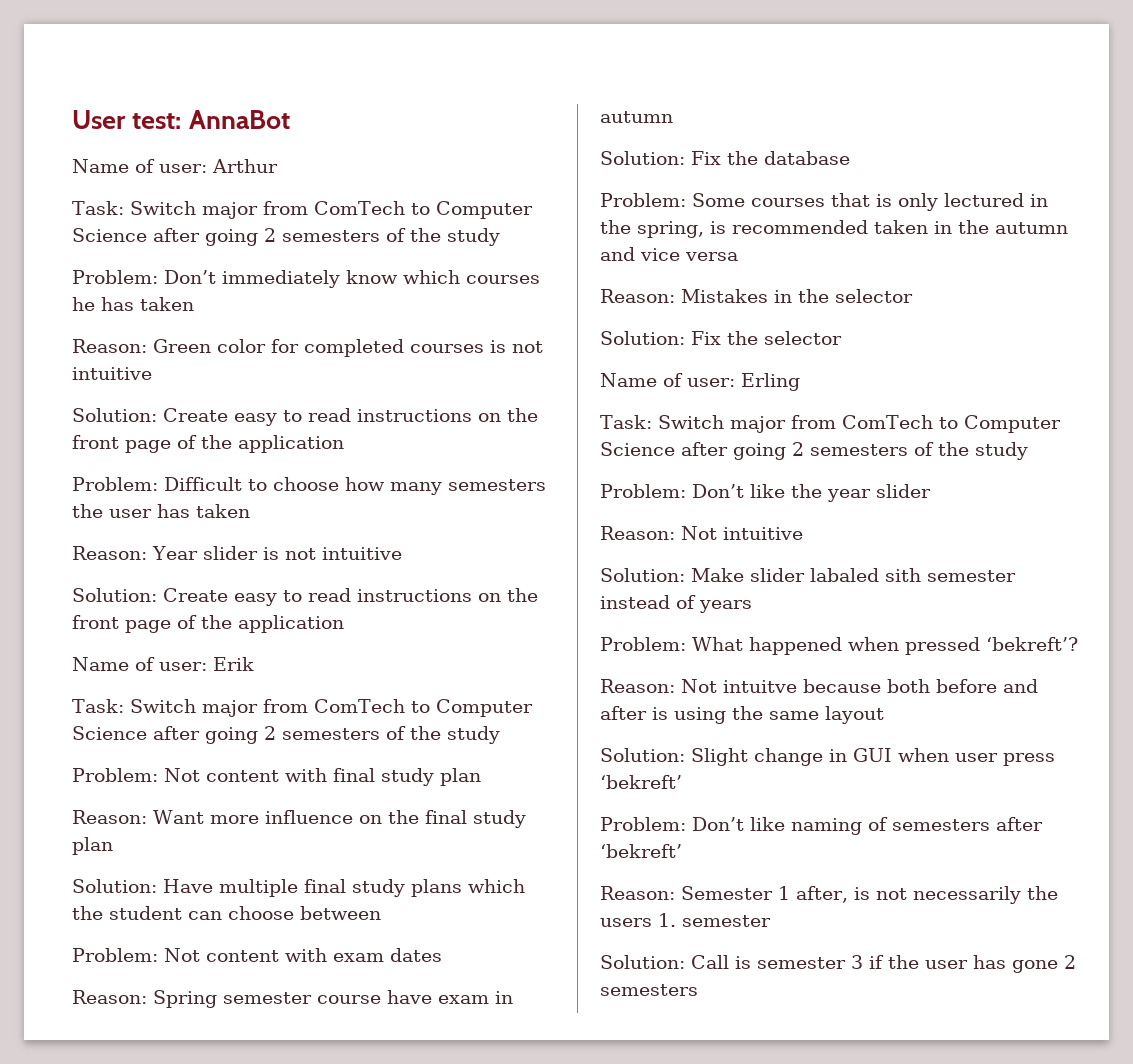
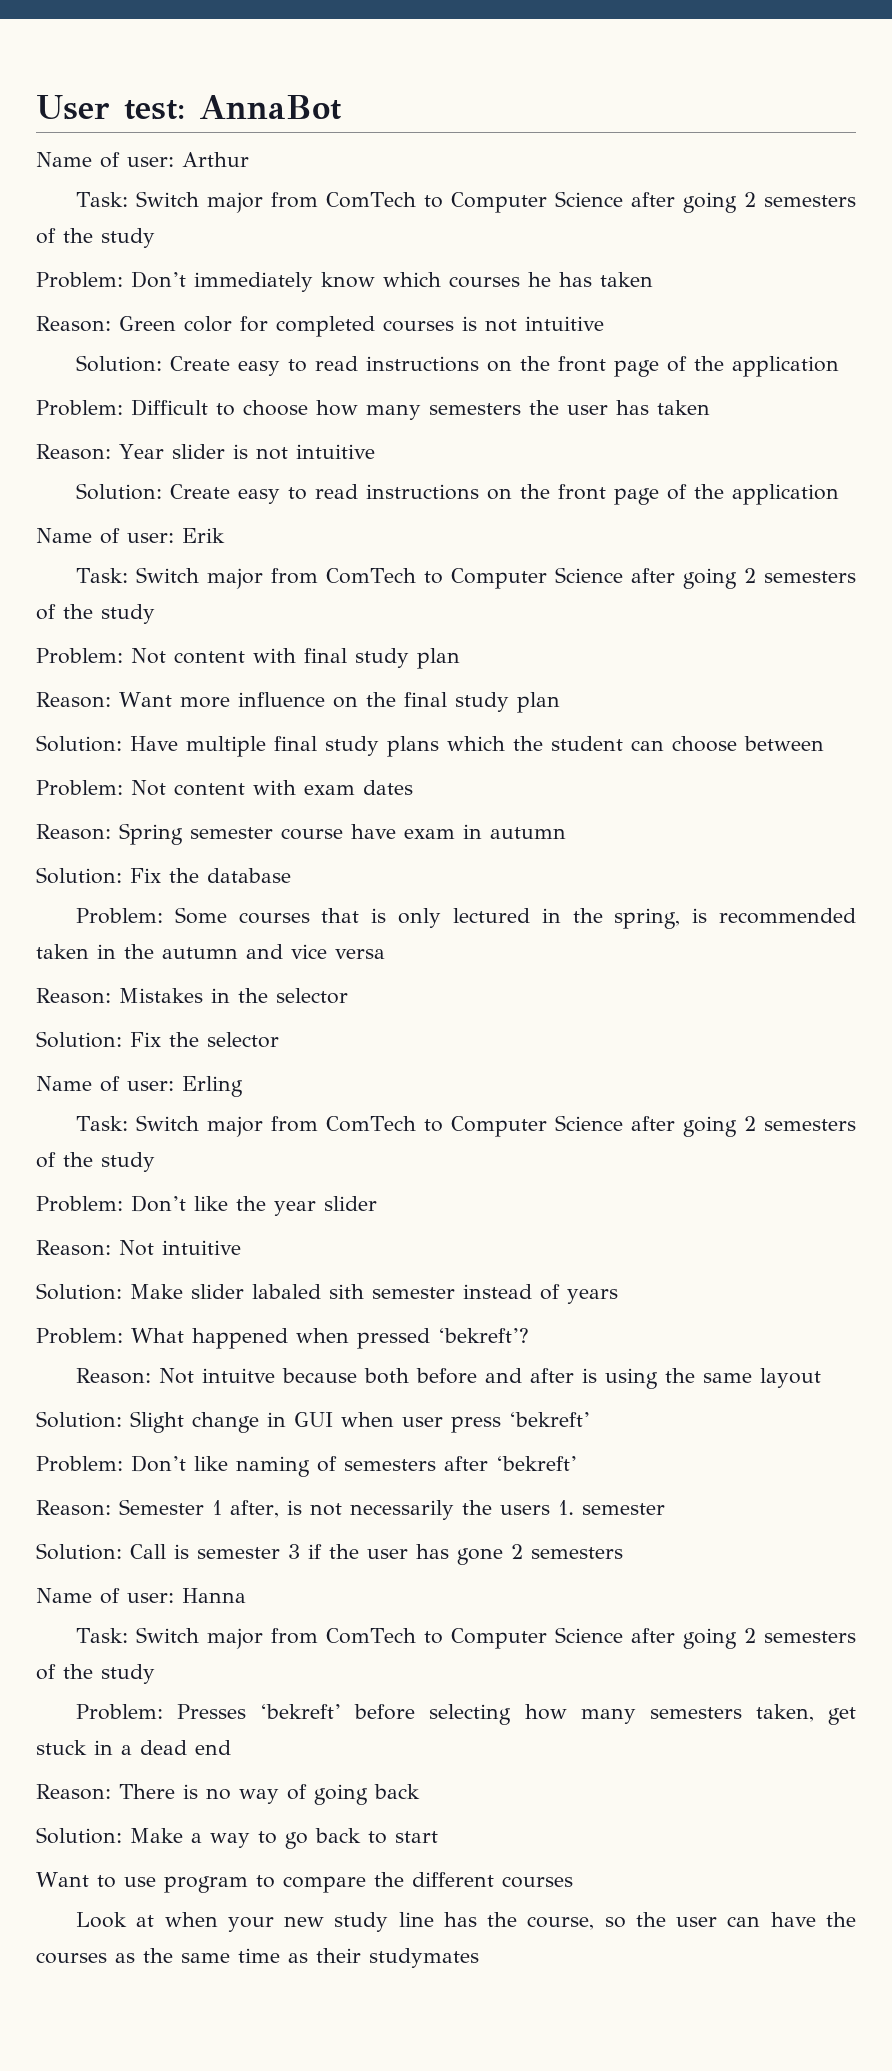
+ Name of user: Hanna
+ Task: Switch major from ComTech to Computer Science after going 2 semesters of the study
+ Problem: Presses ‘bekreft’ before selecting how many semesters taken, get stuck in a dead end
+ Reason: There is no way of going back
+ Solution: Make a way to go back to start
+ Want to use program to compare the different courses
+ Look at when your new study line has the course, so the user can have the courses as the same time as their studymates

